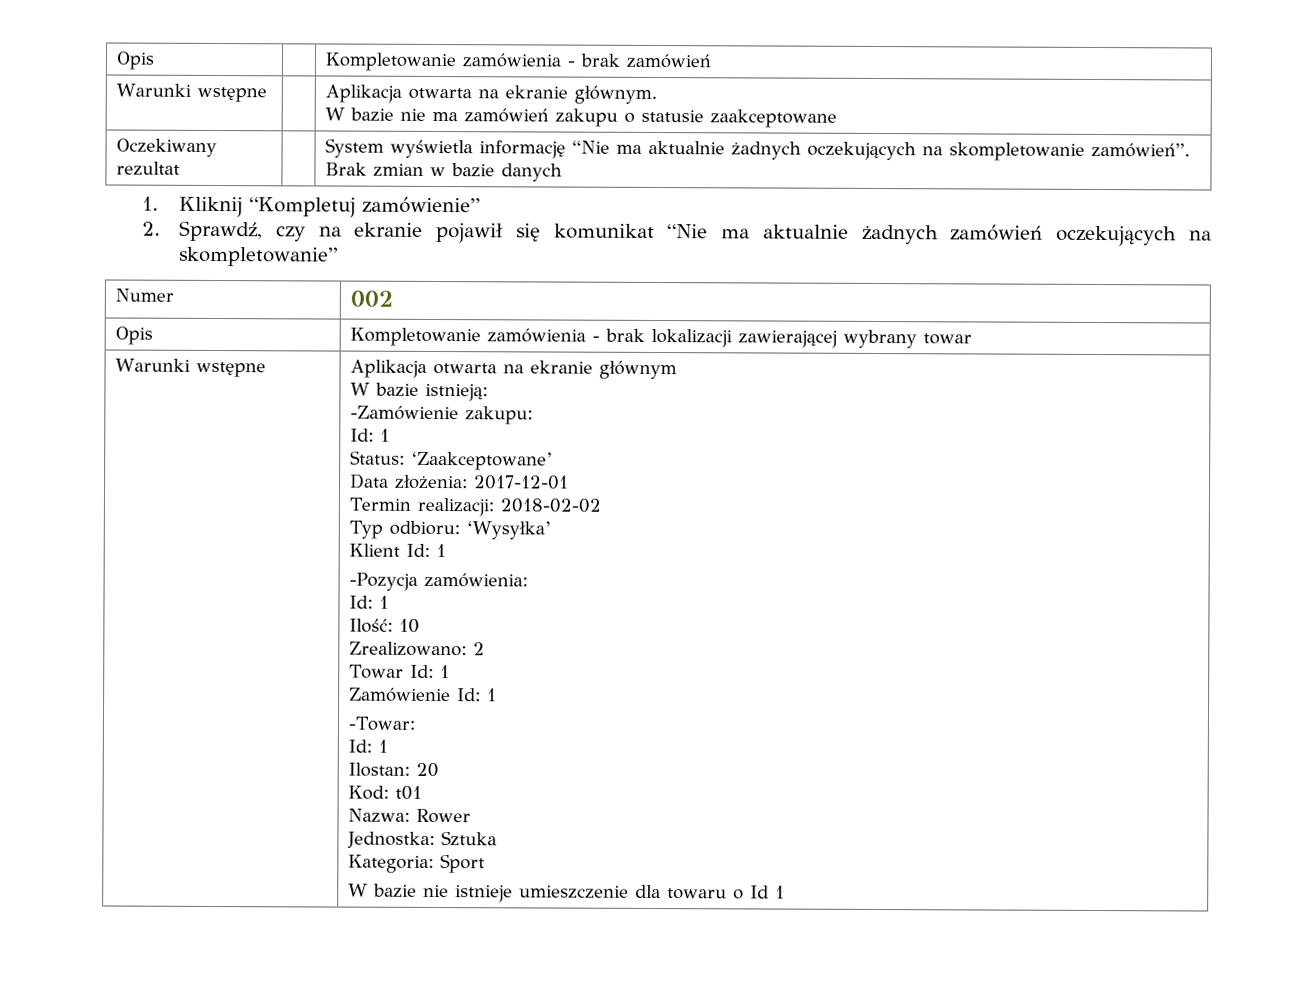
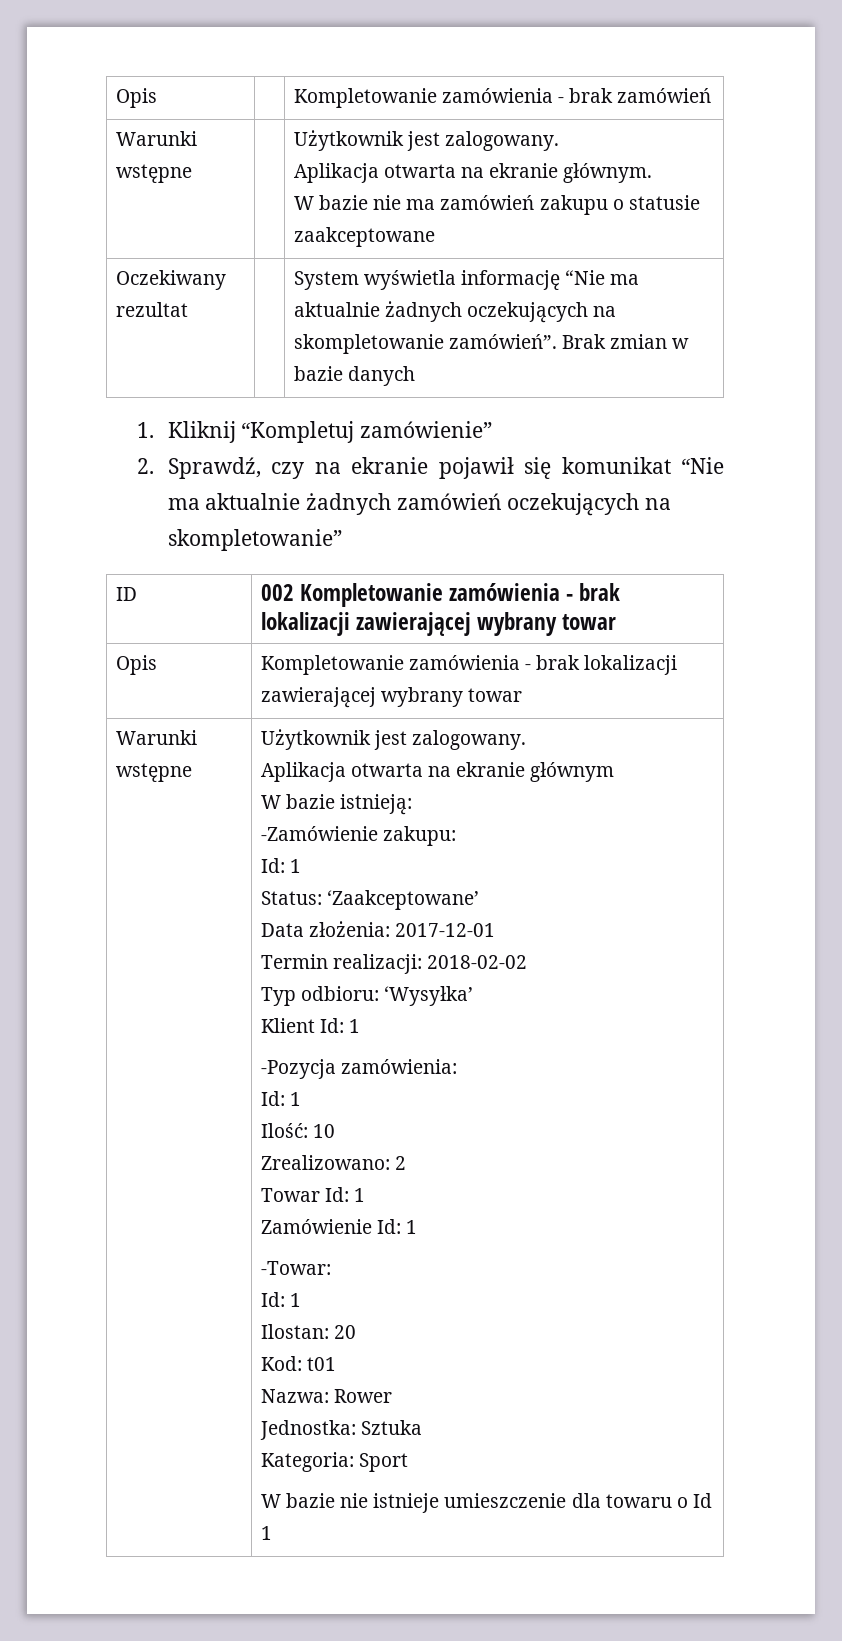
- Warunki wstępne | | Aplikacja otwarta na ekranie głównym.
+ Warunki wstępne | | Użytkownik jest zalogowany.
+ Aplikacja otwarta na ekranie głównym.
- Numer | 002
+ ID | 002 Kompletowanie zamówienia - brak lokalizacji zawierającej wybrany towar
  Opis | Kompletowanie zamówienia - brak lokalizacji zawierającej wybrany towar
- Warunki wstępne
+ Warunki wstępne | Użytkownik jest zalogowany.

